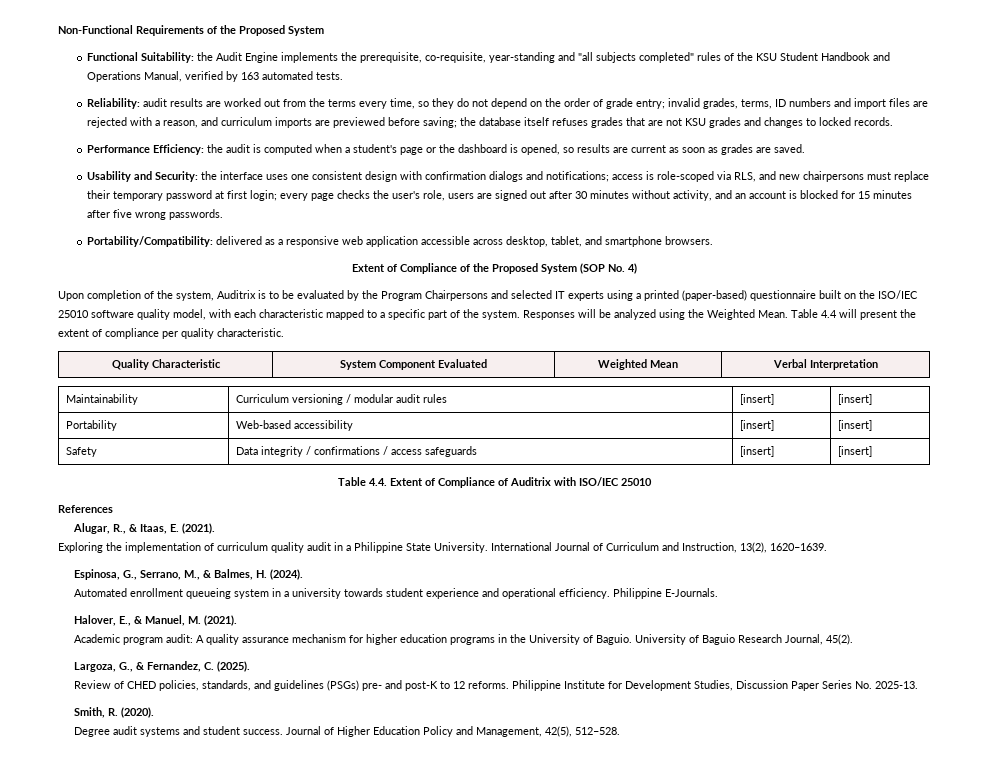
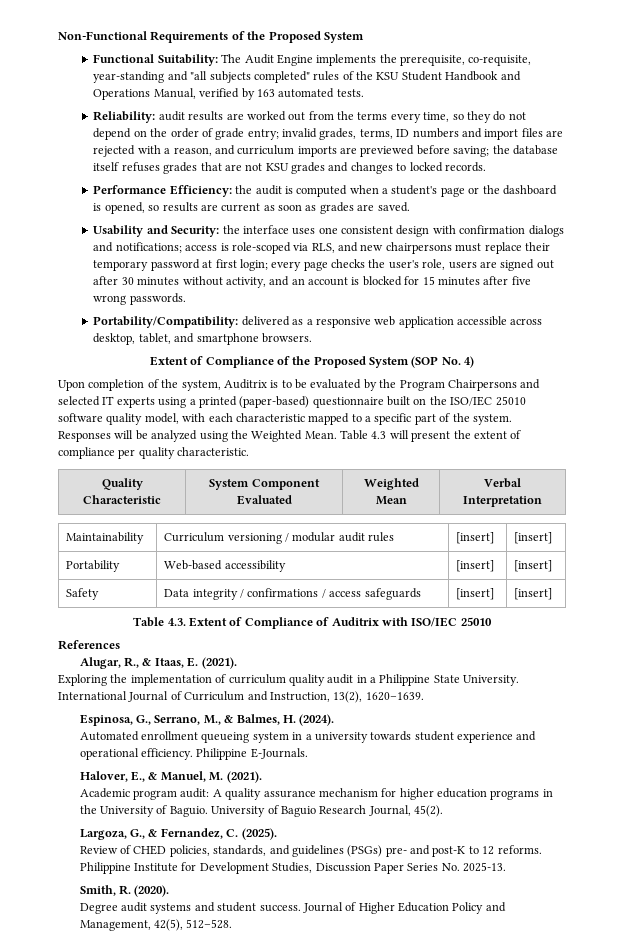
- Functional Suitability: the Audit Engine implements the prerequisite, co-requisite, year-standing and "all subjects completed" rules of the KSU Student Handbook and Operations Manual, verified by 163 automated tests.
+ Functional Suitability: The Audit Engine implements the prerequisite, co-requisite, year-standing and "all subjects completed" rules of the KSU Student Handbook and Operations Manual, verified by 163 automated tests.
- Table 4.4 will present the extent of compliance per quality characteristic.
+ Table 4.3 will present the extent of compliance per quality characteristic.
- Table 4.4. Extent of Compliance of Auditrix with ISO/IEC 25010
+ Table 4.3. Extent of Compliance of Auditrix with ISO/IEC 25010

